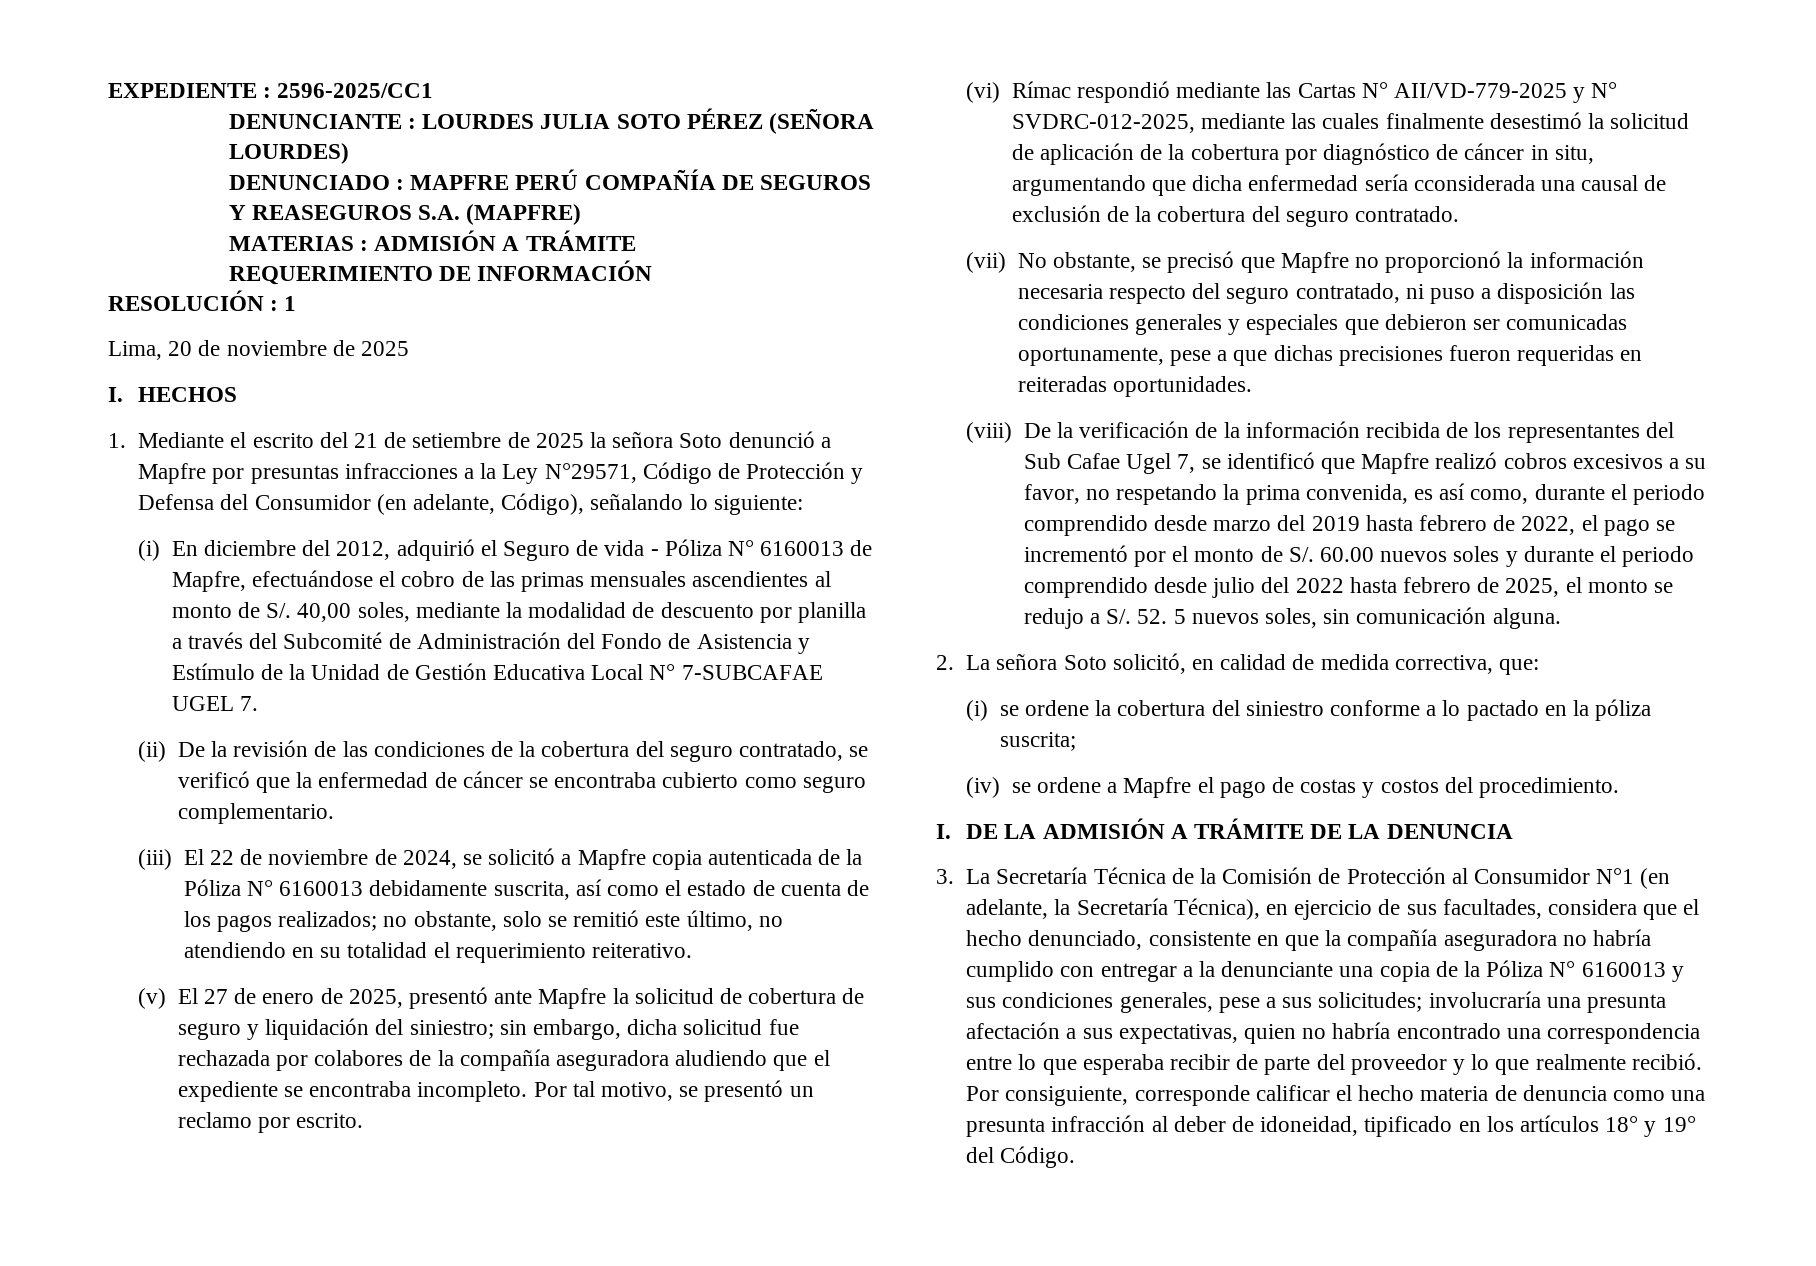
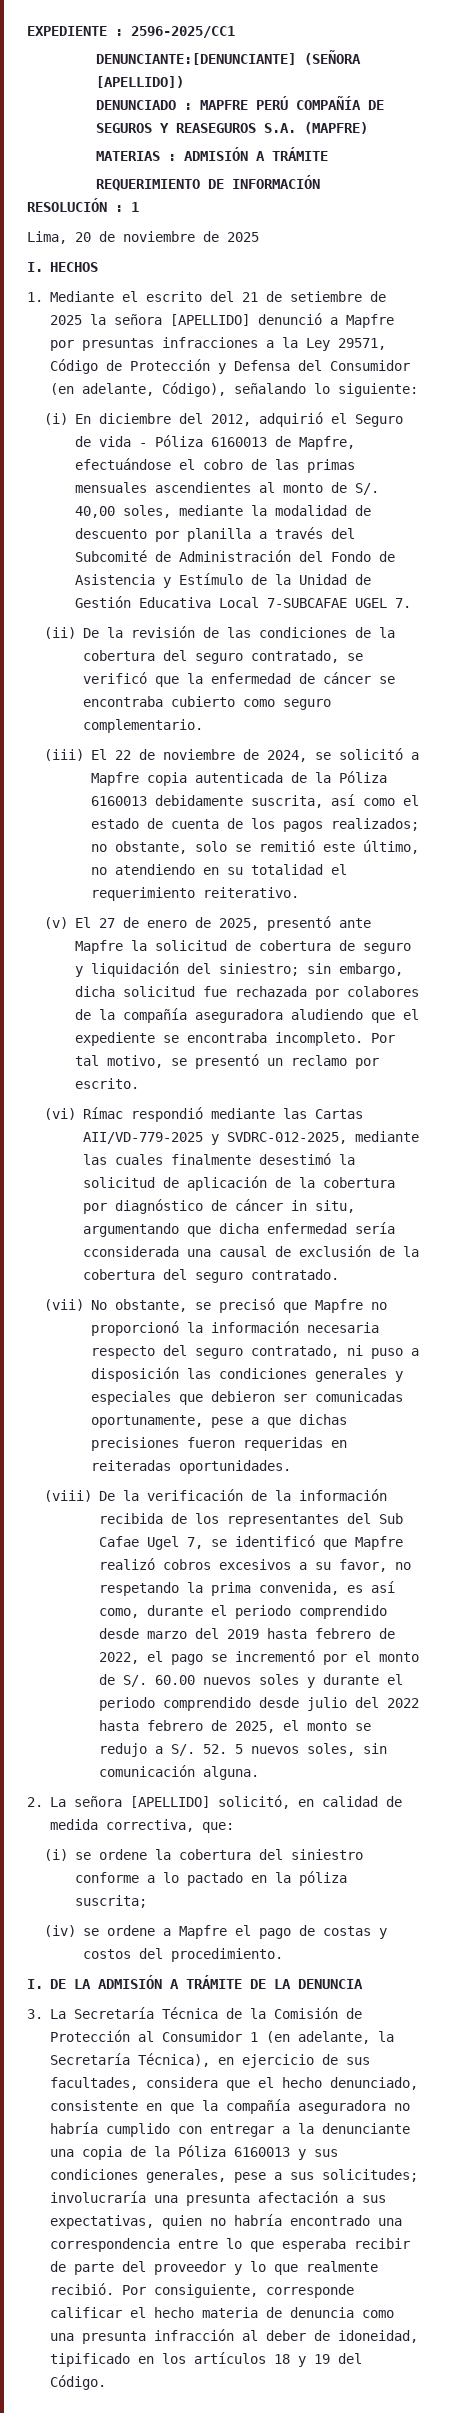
- DENUNCIANTE : LOURDES JULIA SOTO PÉREZ (SEÑORA LOURDES)
+ DENUNCIANTE:[DENUNCIANTE] (SEÑORA [APELLIDO])
- 1. Mediante el escrito del 21 de setiembre de 2025 la señora Soto denunció a Mapfre por presuntas infracciones a la Ley N°29571, Código de Protección y Defensa del Consumidor (en adelante, Código), señalando lo siguiente:
+ 1. Mediante el escrito del 21 de setiembre de 2025 la señora [APELLIDO] denunció a Mapfre por presuntas infracciones a la Ley 29571, Código de Protección y Defensa del Consumidor (en adelante, Código), señalando lo siguiente:
- (i) En diciembre del 2012, adquirió el Seguro de vida - Póliza N° 6160013 de Mapfre, efectuándose el cobro de las primas mensuales ascendientes al monto de S/. 40,00 soles, mediante la modalidad de descuento por planilla a través del Subcomité de Administración del Fondo de Asistencia y Estímulo de la Unidad de Gestión Educativa Local N° 7-SUBCAFAE UGEL 7.
+ (i) En diciembre del 2012, adquirió el Seguro de vida - Póliza 6160013 de Mapfre, efectuándose el cobro de las primas mensuales ascendientes al monto de S/. 40,00 soles, mediante la modalidad de descuento por planilla a través del Subcomité de Administración del Fondo de Asistencia y Estímulo de la Unidad de Gestión Educativa Local 7-SUBCAFAE UGEL 7.
- (iii) El 22 de noviembre de 2024, se solicitó a Mapfre copia autenticada de la Póliza N° 6160013 debidamente suscrita, así como el estado de cuenta de los pagos realizados; no obstante, solo se remitió este último, no atendiendo en su totalidad el requerimiento reiterativo.
+ (iii) El 22 de noviembre de 2024, se solicitó a Mapfre copia autenticada de la Póliza 6160013 debidamente suscrita, así como el estado de cuenta de los pagos realizados; no obstante, solo se remitió este último, no atendiendo en su totalidad el requerimiento reiterativo.
- (vi) Rímac respondió mediante las Cartas N° AII/VD-779-2025 y N° SVDRC-012-2025, mediante las cuales finalmente desestimó la solicitud de aplicación de la cobertura por diagnóstico de cáncer in situ, argumentando que dicha enfermedad sería cconsiderada una causal de exclusión de la cobertura del seguro contratado.
+ (vi) Rímac respondió mediante las Cartas AII/VD-779-2025 y SVDRC-012-2025, mediante las cuales finalmente desestimó la solicitud de aplicación de la cobertura por diagnóstico de cáncer in situ, argumentando que dicha enfermedad sería cconsiderada una causal de exclusión de la cobertura del seguro contratado.
- 2. La señora Soto solicitó, en calidad de medida correctiva, que:
+ 2. La señora [APELLIDO] solicitó, en calidad de medida correctiva, que:
- 3. La Secretaría Técnica de la Comisión de Protección al Consumidor N°1 (en adelante, la Secretaría Técnica), en ejercicio de sus facultades, considera que el hecho denunciado, consistente en que la compañía aseguradora no habría cumplido con entregar a la denunciante una copia de la Póliza N° 6160013 y sus condiciones generales, pese a sus solicitudes;
+ 3. La Secretaría Técnica de la Comisión de Protección al Consumidor 1 (en adelante, la Secretaría Técnica), en ejercicio de sus facultades, considera que el hecho denunciado, consistente en que la compañía aseguradora no habría cumplido con entregar a la denunciante una copia de la Póliza 6160013 y sus condiciones generales, pese a sus solicitudes;
- Por consiguiente, corresponde calificar el hecho materia de denuncia como una presunta infracción al deber de idoneidad, tipificado en los artículos 18° y 19° del Código.
+ Por consiguiente, corresponde calificar el hecho materia de denuncia como una presunta infracción al deber de idoneidad, tipificado en los artículos 18 y 19 del Código.

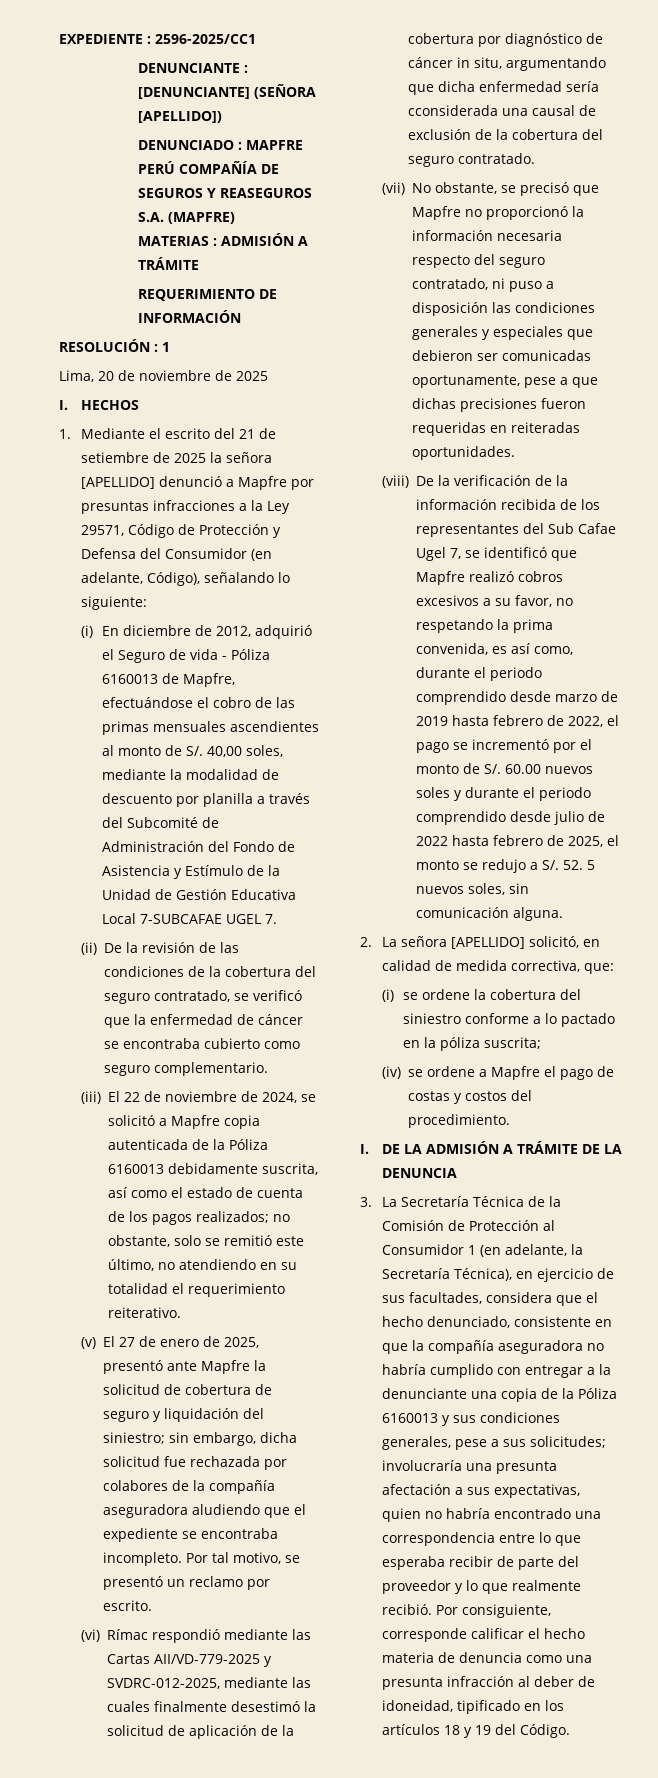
- DENUNCIANTE:[DENUNCIANTE] (SEÑORA [APELLIDO])
+ DENUNCIANTE : [DENUNCIANTE] (SEÑORA [APELLIDO])
- (i) En diciembre del 2012, adquirió el Seguro de vida - Póliza 6160013 de Mapfre, efectuándose el cobro de las primas mensuales ascendientes al monto de S/. 40,00 soles, mediante la modalidad de descuento por planilla a través del Subcomité de Administración del Fondo de Asistencia y Estímulo de la Unidad de Gestión Educativa Local 7-SUBCAFAE UGEL 7.
+ (i) En diciembre de 2012, adquirió el Seguro de vida - Póliza 6160013 de Mapfre, efectuándose el cobro de las primas mensuales ascendientes al monto de S/. 40,00 soles, mediante la modalidad de descuento por planilla a través del Subcomité de Administración del Fondo de Asistencia y Estímulo de la Unidad de Gestión Educativa Local 7-SUBCAFAE UGEL 7.
- (viii) De la verificación de la información recibida de los representantes del Sub Cafae Ugel 7, se identificó que Mapfre realizó cobros excesivos a su favor, no respetando la prima convenida, es así como, durante el periodo comprendido desde marzo del 2019 hasta febrero de 2022, el pago se incrementó por el monto de S/. 60.00 nuevos soles y durante el periodo comprendido desde julio del 2022 hasta febrero de 2025, el monto se redujo a S/. 52. 5 nuevos soles, sin comunicación alguna.
+ (viii) De la verificación de la información recibida de los representantes del Sub Cafae Ugel 7, se identificó que Mapfre realizó cobros excesivos a su favor, no respetando la prima convenida, es así como, durante el periodo comprendido desde marzo de 2019 hasta febrero de 2022, el pago se incrementó por el monto de S/. 60.00 nuevos soles y durante el periodo comprendido desde julio de 2022 hasta febrero de 2025, el monto se redujo a S/. 52. 5 nuevos soles, sin comunicación alguna.

